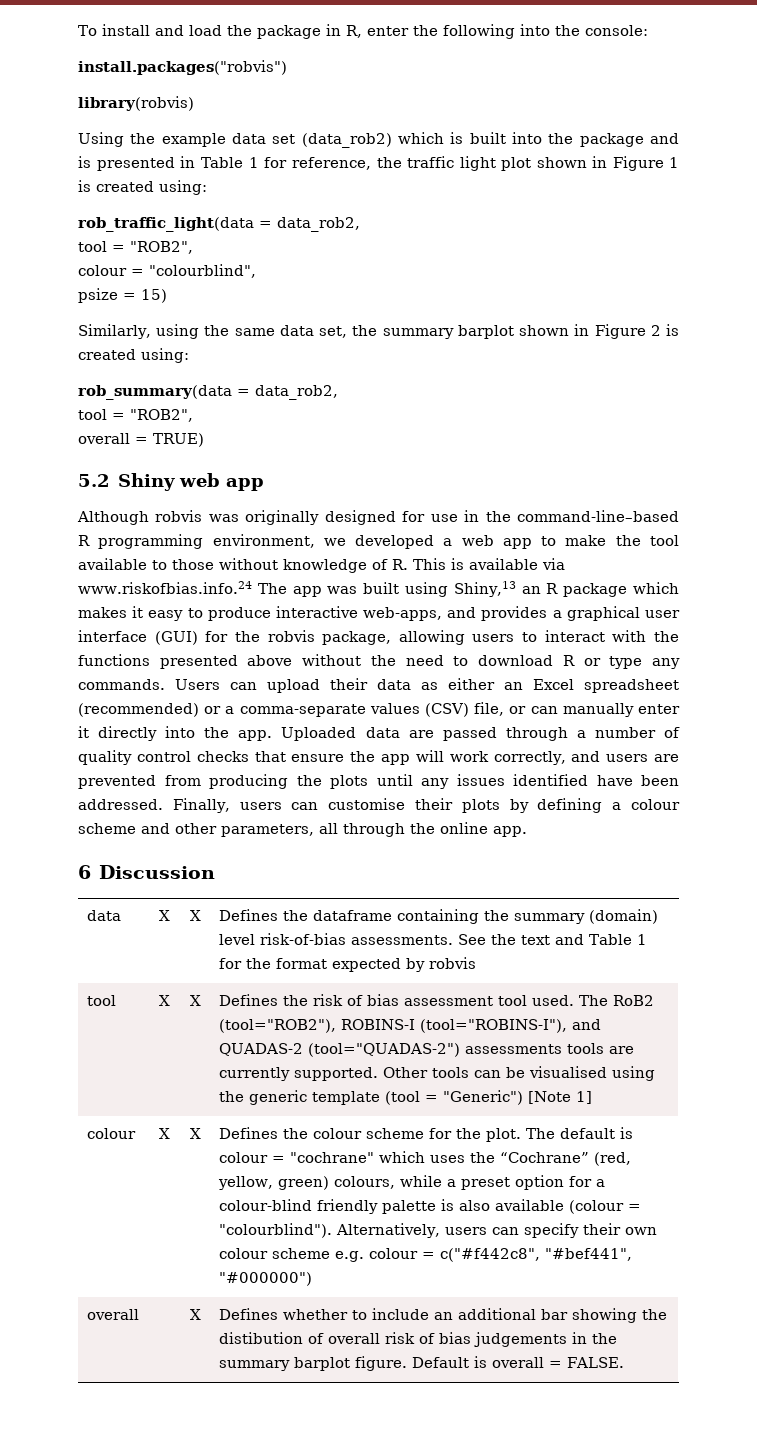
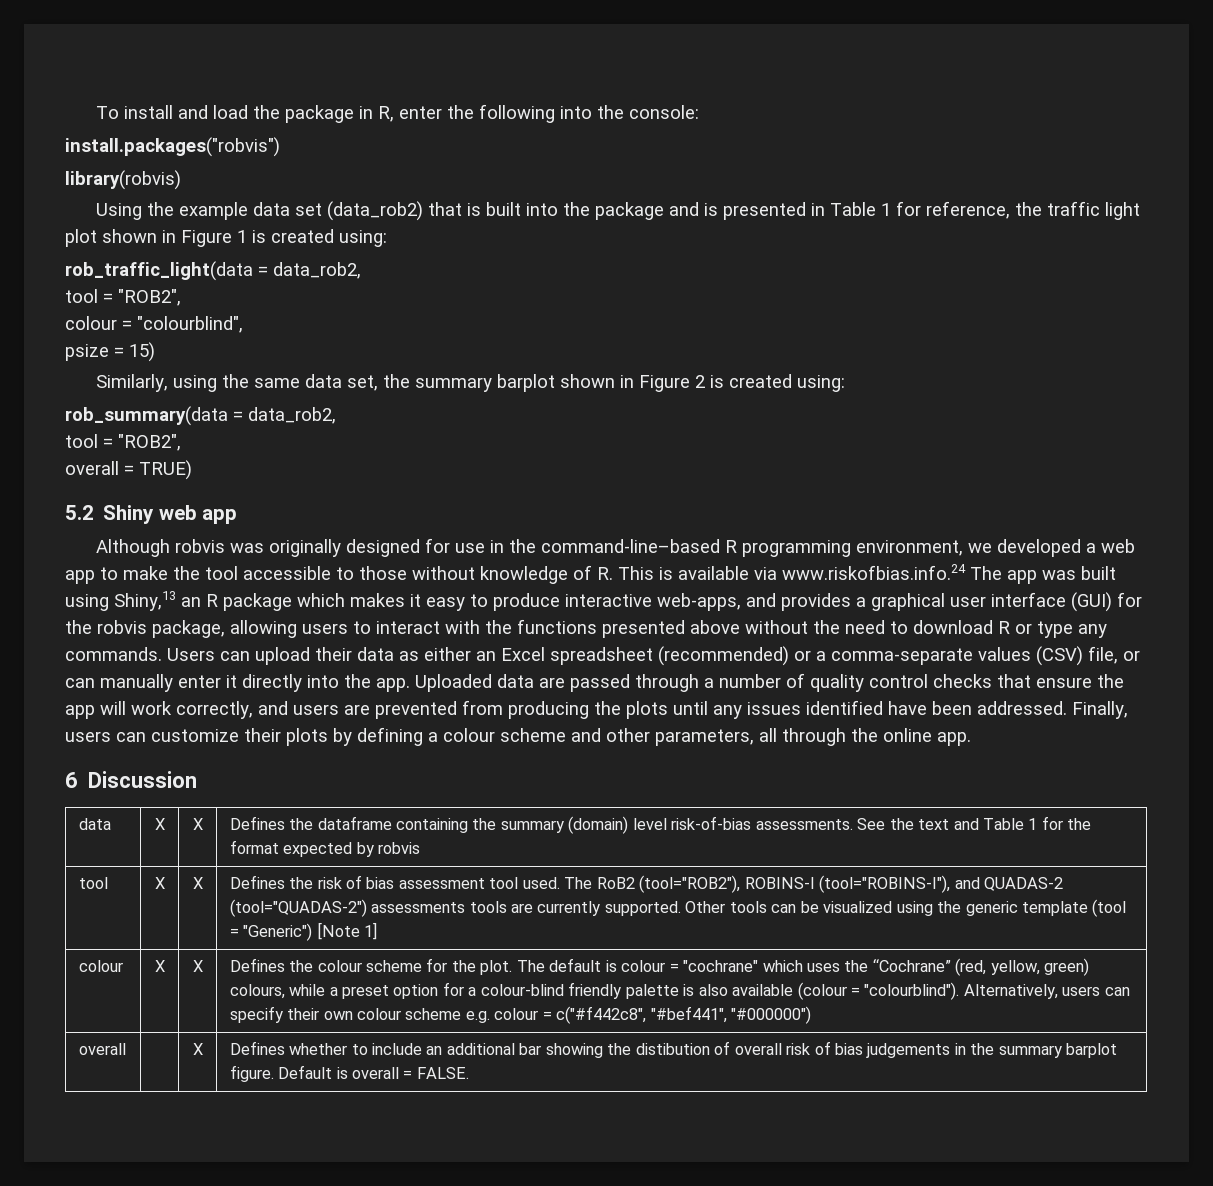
- Using the example data set (data_rob2) which is built into the package and is presented in Table 1 for reference, the traffic light plot shown in Figure 1 is created using:
+ Using the example data set (data_rob2) that is built into the package and is presented in Table 1 for reference, the traffic light plot shown in Figure 1 is created using:
- Although robvis was originally designed for use in the command-line–based R programming environment, we developed a web app to make the tool available to those without knowledge of R. This is available via www.riskofbias.info.24 The app was built using Shiny,13 an R package which makes it easy to produce interactive web-apps, and provides a graphical user interface (GUI) for the robvis package, allowing users to interact with the functions presented above without the need to download R or type any commands.
+ Although robvis was originally designed for use in the command-line–based R programming environment, we developed a web app to make the tool accessible to those without knowledge of R. This is available via www.riskofbias.info.24 The app was built using Shiny,13 an R package which makes it easy to produce interactive web-apps, and provides a graphical user interface (GUI) for the robvis package, allowing users to interact with the functions presented above without the need to download R or type any commands.
- Finally, users can customise their plots by defining a colour scheme and other parameters, all through the online app.
+ Finally, users can customize their plots by defining a colour scheme and other parameters, all through the online app.
- tool | X | X | Defines the risk of bias assessment tool used. The RoB2 (tool="ROB2"), ROBINS-I (tool="ROBINS-I"), and QUADAS-2 (tool="QUADAS-2") assessments tools are currently supported. Other tools can be visualised using the generic template (tool = "Generic") [Note 1]
+ tool | X | X | Defines the risk of bias assessment tool used. The RoB2 (tool="ROB2"), ROBINS-I (tool="ROBINS-I"), and QUADAS-2 (tool="QUADAS-2") assessments tools are currently supported. Other tools can be visualized using the generic template (tool = "Generic") [Note 1]

